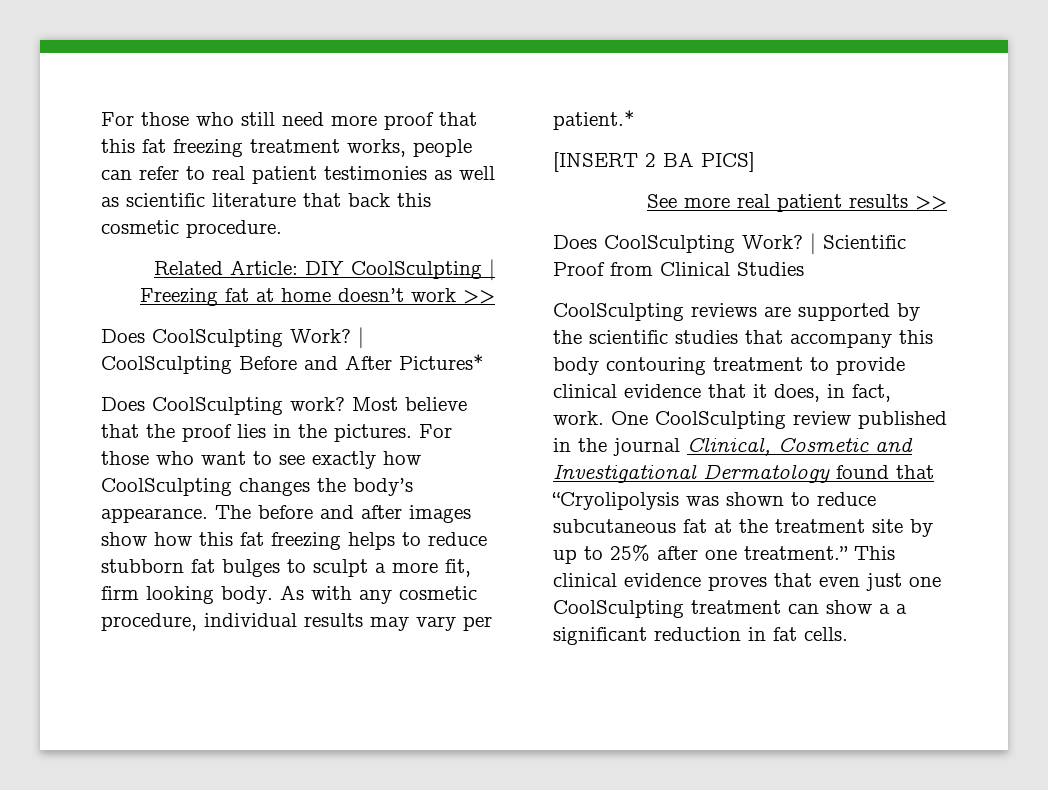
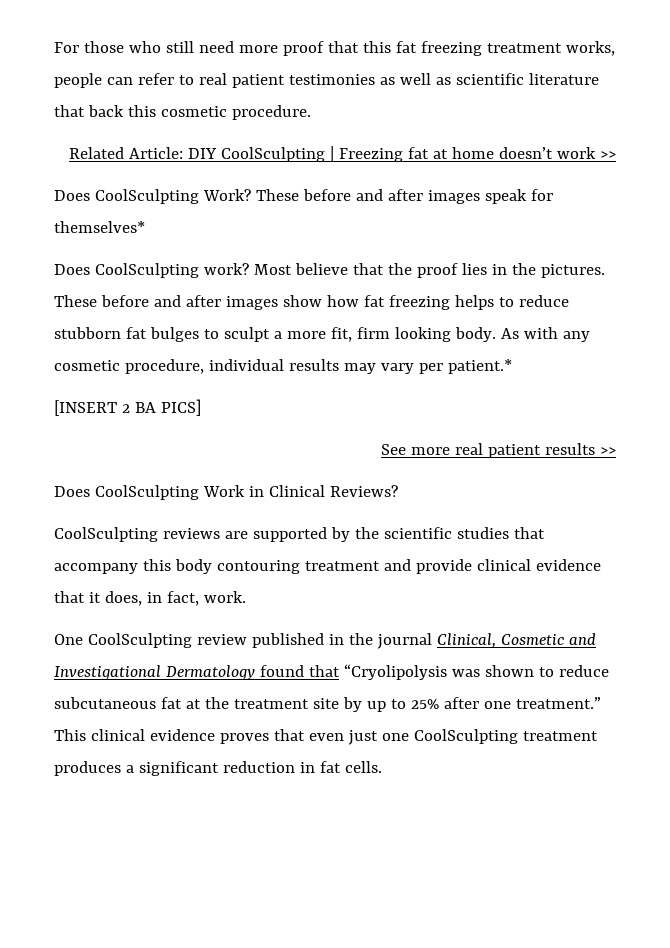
- | CoolSculpting Before and After Pictures*
+ These before and after images speak for themselves*
- For those who want to see exactly how CoolSculpting changes the body’s appearance. The before and after images show how this fat freezing helps to reduce stubborn fat bulges to sculpt a more fit, firm looking body.
+ These before and after images show how fat freezing helps to reduce stubborn fat bulges to sculpt a more fit, firm looking body.
- Does CoolSculpting Work? | Scientific Proof from Clinical Studies
+ Does CoolSculpting Work in Clinical Reviews?
- CoolSculpting reviews are supported by the scientific studies that accompany this body contouring treatment to provide clinical evidence that it does, in fact, work. One CoolSculpting review published in the journal Clinical, Cosmetic and Investigational Dermatology found that “Cryolipolysis was shown to reduce subcutaneous fat at the treatment site by up to 25% after one treatment.”
+ CoolSculpting reviews are supported by the scientific studies that accompany this body contouring treatment and provide clinical evidence that it does, in fact, work.
+ One CoolSculpting review published in the journal Clinical, Cosmetic and Investigational Dermatology found that “Cryolipolysis was shown to reduce subcutaneous fat at the treatment site by up to 25% after one treatment.”
- This clinical evidence proves that even just one CoolSculpting treatment can show a a significant reduction in fat cells.
+ This clinical evidence proves that even just one CoolSculpting treatment produces a significant reduction in fat cells.

